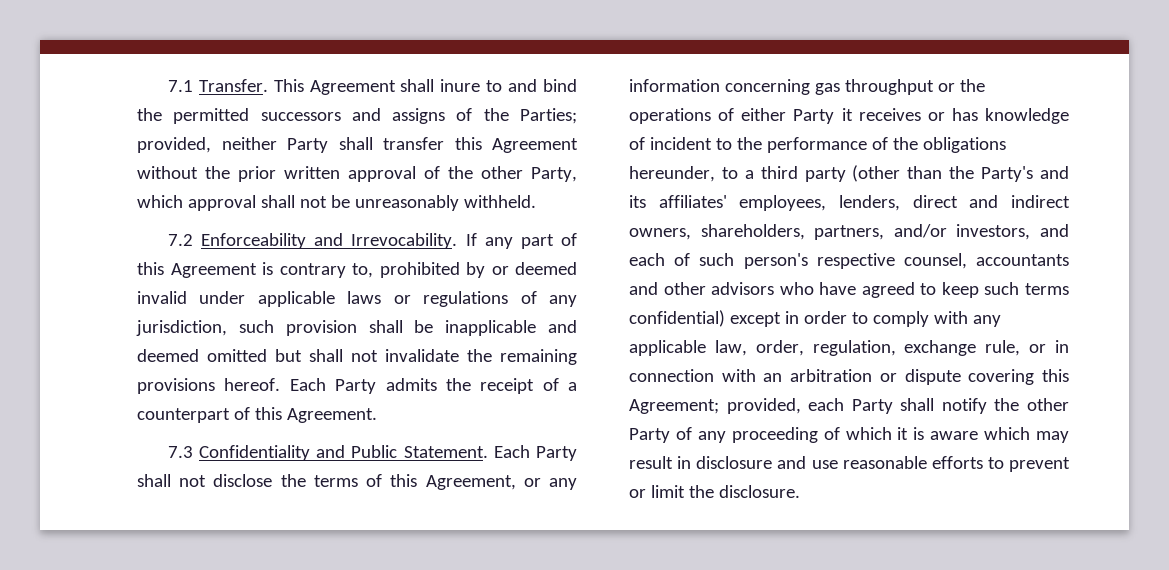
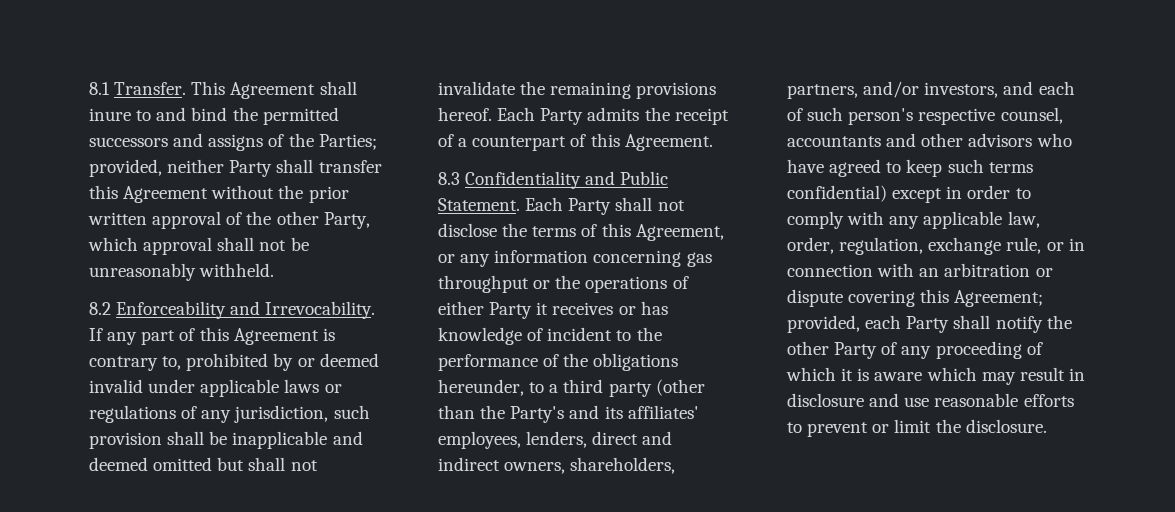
- 7.1 Transfer.
+ 8.1 Transfer.
- 7.2 Enforceability and Irrevocability.
+ 8.2 Enforceability and Irrevocability.
- 7.3 Confidentiality and Public Statement.
+ 8.3 Confidentiality and Public Statement.

